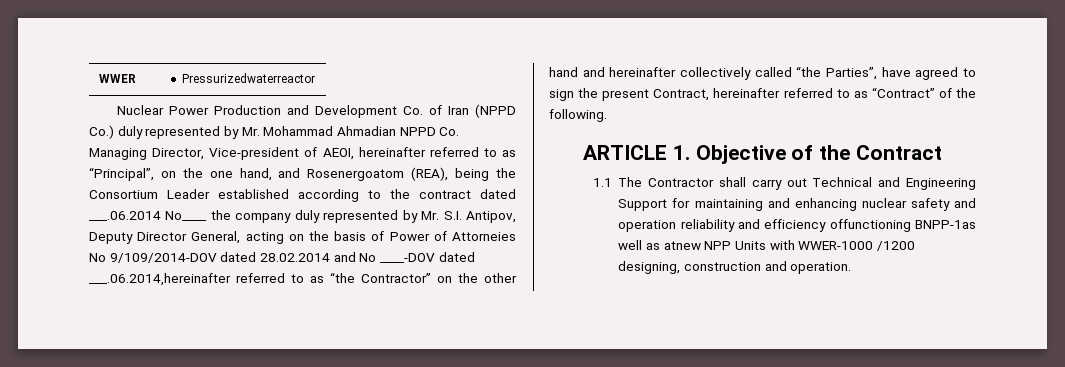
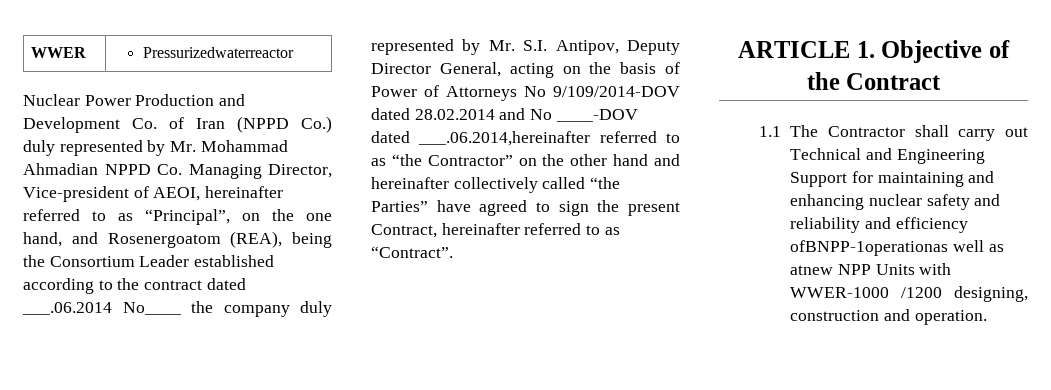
- Nuclear Power Production and Development Co. of Iran (NPPD Co.) duly represented by Mr. Mohammad Ahmadian NPPD Co. Managing Director, Vice-president of AEOI, hereinafter referred to as “Principal”, on the one hand, and Rosenergoatom (REA), being the Consortium Leader established according to the contract dated ___.06.2014 No____ the company duly represented by Mr. S.I. Antipov, Deputy Director General, acting on the basis of Power of Attorneies No 9/109/2014-DOV dated 28.02.2014 and No ____-DOV dated ___.06.2014,hereinafter referred to as “the Contractor” on the other hand and hereinafter collectively called “the Parties”, have agreed to sign the present Contract, hereinafter referred to as “Contract” of the following.
+ Nuclear Power Production and Development Co. of Iran (NPPD Co.) duly represented by Mr. Mohammad Ahmadian NPPD Co. Managing Director, Vice-president of AEOI, hereinafter referred to as “Principal”, on the one hand, and Rosenergoatom (REA), being the Consortium Leader established according to the contract dated ___.06.2014 No____ the company duly represented by Mr. S.I. Antipov, Deputy Director General, acting on the basis of Power of Attorneys No 9/109/2014-DOV dated 28.02.2014 and No ____-DOV dated ___.06.2014,hereinafter referred to as “the Contractor” on the other hand and hereinafter collectively called “the Parties” have agreed to sign the present Contract, hereinafter referred to as “Contract”.
- 1.1 The Contractor shall carry out Technical and Engineering Support for maintaining and enhancing nuclear safety and operation reliability and efficiency offunctioning BNPP-1as well as atnew NPP Units with WWER-1000 /1200 designing, construction and operation.
+ 1.1 The Contractor shall carry out Technical and Engineering Support for maintaining and enhancing nuclear safety and reliability and efficiency ofBNPP-1operationas well as atnew NPP Units with WWER-1000 /1200 designing, construction and operation.

